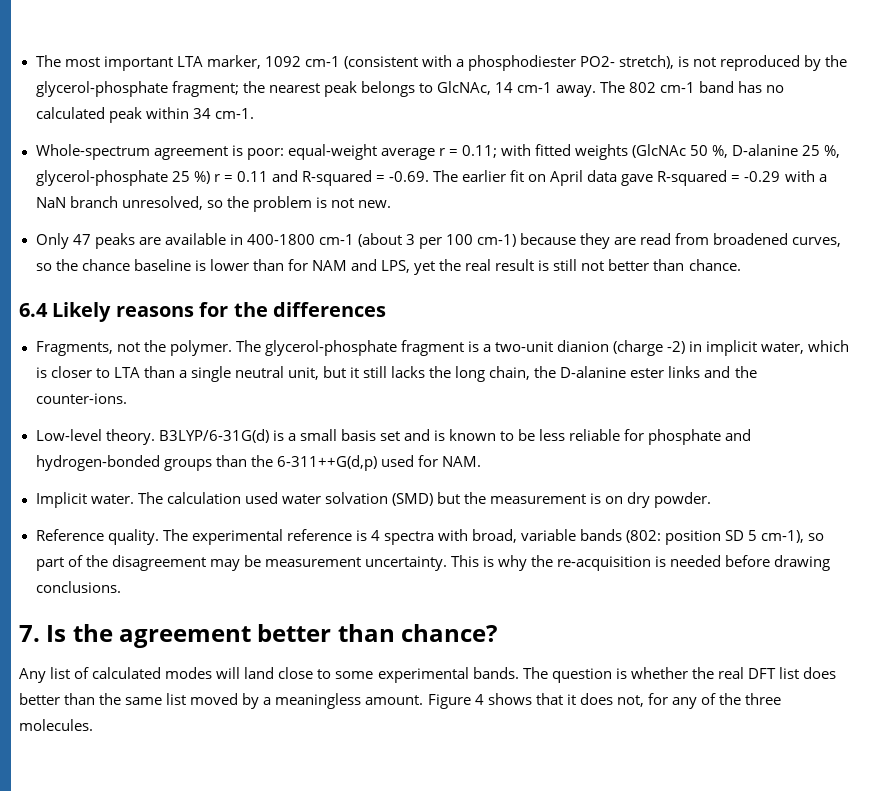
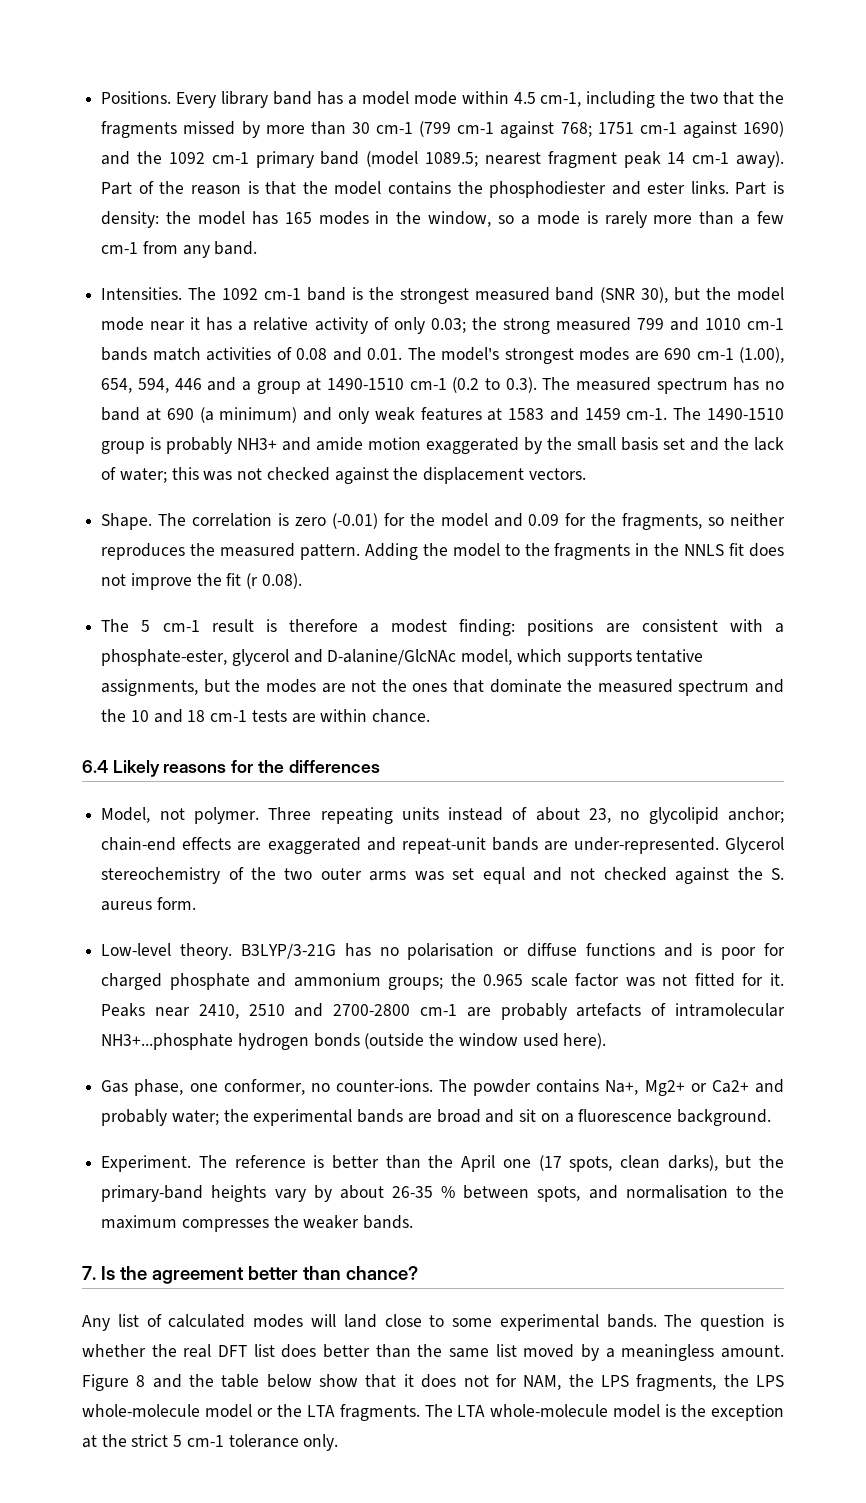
- The most important LTA marker, 1092 cm-1 (consistent with a phosphodiester PO2- stretch), is not reproduced by the glycerol-phosphate fragment; the nearest peak belongs to GlcNAc, 14 cm-1 away. The 802 cm-1 band has no calculated peak within 34 cm-1.
- Whole-spectrum agreement is poor: equal-weight average r = 0.11; with fitted weights (GlcNAc 50 %, D-alanine 25 %, glycerol-phosphate 25 %) r = 0.11 and R-squared = -0.69. The earlier fit on April data gave R-squared = -0.29 with a NaN branch unresolved, so the problem is not new.
- Only 47 peaks are available in 400-1800 cm-1 (about 3 per 100 cm-1) because they are read from broadened curves, so the chance baseline is lower than for NAM and LPS, yet the real result is still not better than chance.
+ Positions. Every library band has a model mode within 4.5 cm-1, including the two that the fragments missed by more than 30 cm-1 (799 cm-1 against 768; 1751 cm-1 against 1690) and the 1092 cm-1 primary band (model 1089.5; nearest fragment peak 14 cm-1 away). Part of the reason is that the model contains the phosphodiester and ester links. Part is density: the model has 165 modes in the window, so a mode is rarely more than a few cm-1 from any band.
+ Intensities. The 1092 cm-1 band is the strongest measured band (SNR 30), but the model mode near it has a relative activity of only 0.03; the strong measured 799 and 1010 cm-1 bands match activities of 0.08 and 0.01. The model's strongest modes are 690 cm-1 (1.00), 654, 594, 446 and a group at 1490-1510 cm-1 (0.2 to 0.3). The measured spectrum has no band at 690 (a minimum) and only weak features at 1583 and 1459 cm-1. The 1490-1510 group is probably NH3+ and amide motion exaggerated by the small basis set and the lack of water; this was not checked against the displacement vectors.
+ Shape. The correlation is zero (-0.01) for the model and 0.09 for the fragments, so neither reproduces the measured pattern. Adding the model to the fragments in the NNLS fit does not improve the fit (r 0.08).
+ The 5 cm-1 result is therefore a modest finding: positions are consistent with a phosphate-ester, glycerol and D-alanine/GlcNAc model, which supports tentative assignments, but the modes are not the ones that dominate the measured spectrum and the 10 and 18 cm-1 tests are within chance.
- Fragments, not the polymer. The glycerol-phosphate fragment is a two-unit dianion (charge -2) in implicit water, which is closer to LTA than a single neutral unit, but it still lacks the long chain, the D-alanine ester links and the counter-ions.
- Low-level theory. B3LYP/6-31G(d) is a small basis set and is known to be less reliable for phosphate and hydrogen-bonded groups than the 6-311++G(d,p) used for NAM.
- Implicit water. The calculation used water solvation (SMD) but the measurement is on dry powder.
- Reference quality. The experimental reference is 4 spectra with broad, variable bands (802: position SD 5 cm-1), so part of the disagreement may be measurement uncertainty. This is why the re-acquisition is needed before drawing conclusions.
+ Model, not polymer. Three repeating units instead of about 23, no glycolipid anchor; chain-end effects are exaggerated and repeat-unit bands are under-represented. Glycerol stereochemistry of the two outer arms was set equal and not checked against the S. aureus form.
+ Low-level theory. B3LYP/3-21G has no polarisation or diffuse functions and is poor for charged phosphate and ammonium groups; the 0.965 scale factor was not fitted for it. Peaks near 2410, 2510 and 2700-2800 cm-1 are probably artefacts of intramolecular NH3+...phosphate hydrogen bonds (outside the window used here).
+ Gas phase, one conformer, no counter-ions. The powder contains Na+, Mg2+ or Ca2+ and probably water; the experimental bands are broad and sit on a fluorescence background.
+ Experiment. The reference is better than the April one (17 spots, clean darks), but the primary-band heights vary by about 26-35 % between spots, and normalisation to the maximum compresses the weaker bands.
- Figure 4 shows that it does not, for any of the three molecules.
+ Figure 8 and the table below show that it does not for NAM, the LPS fragments, the LPS whole-molecule model or the LTA fragments. The LTA whole-molecule model is the exception at the strict 5 cm-1 tolerance only.

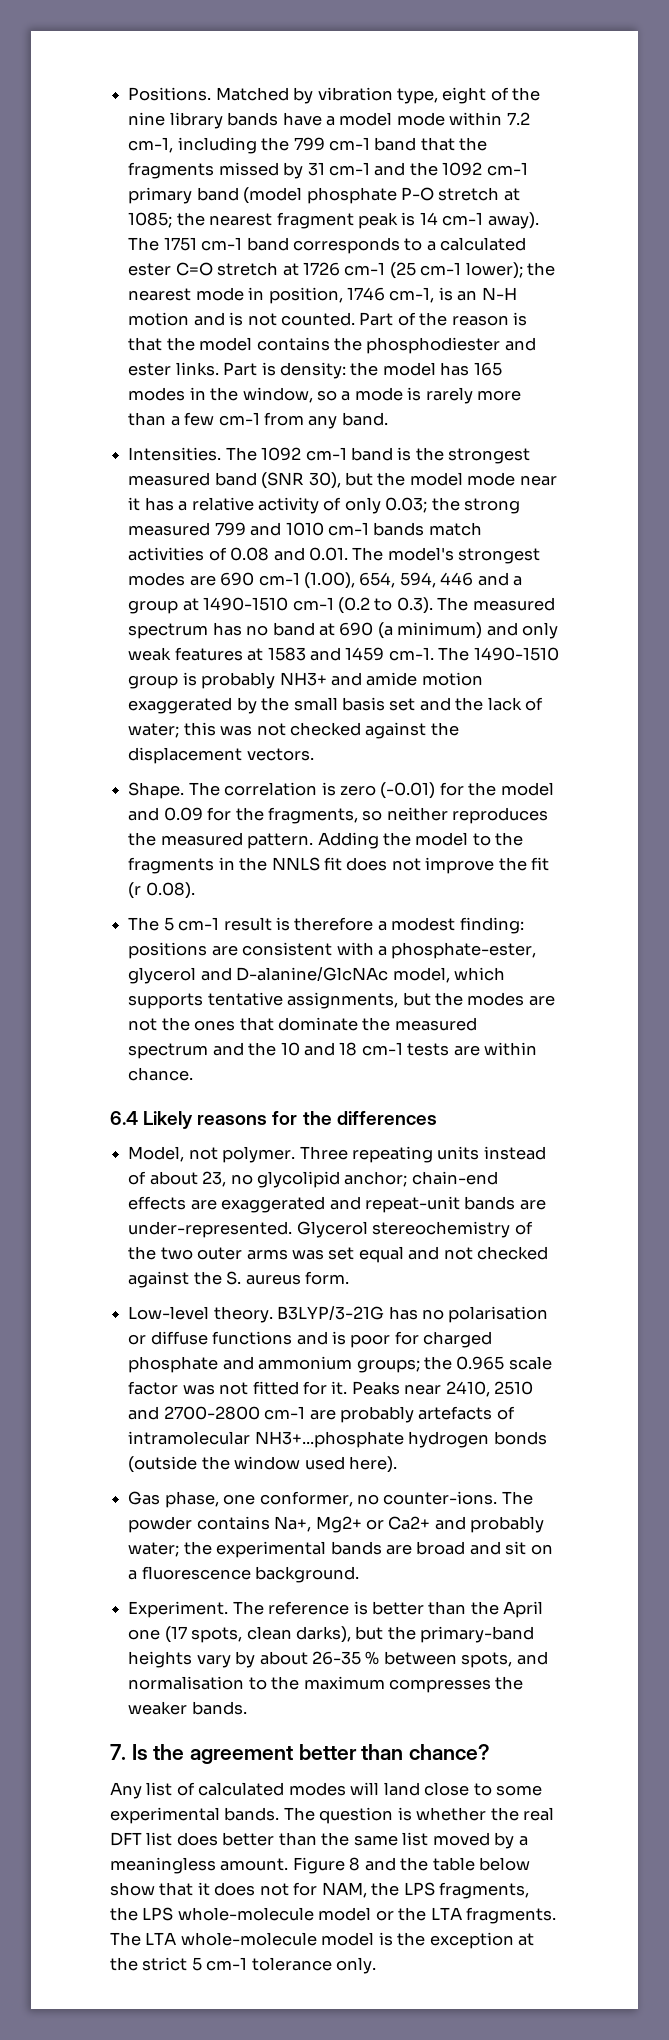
- Every library band has a model mode within 4.5 cm-1, including the two that the fragments missed by more than 30 cm-1 (799 cm-1 against 768; 1751 cm-1 against 1690) and the 1092 cm-1 primary band (model 1089.5; nearest fragment peak 14 cm-1 away).
+ Matched by vibration type, eight of the nine library bands have a model mode within 7.2 cm-1, including the 799 cm-1 band that the fragments missed by 31 cm-1 and the 1092 cm-1 primary band (model phosphate P-O stretch at 1085; the nearest fragment peak is 14 cm-1 away).
+ The 1751 cm-1 band corresponds to a calculated ester C=O stretch at 1726 cm-1 (25 cm-1 lower); the nearest mode in position, 1746 cm-1, is an N-H motion and is not counted.

